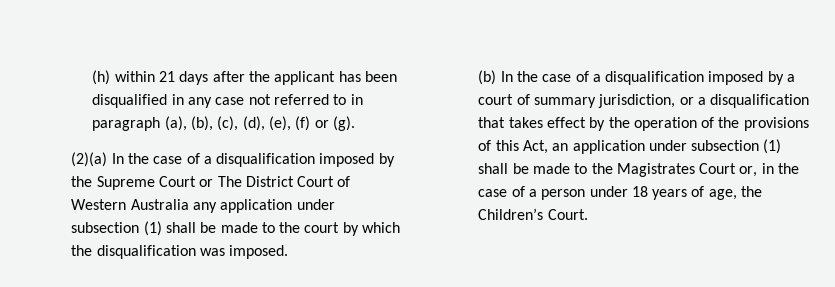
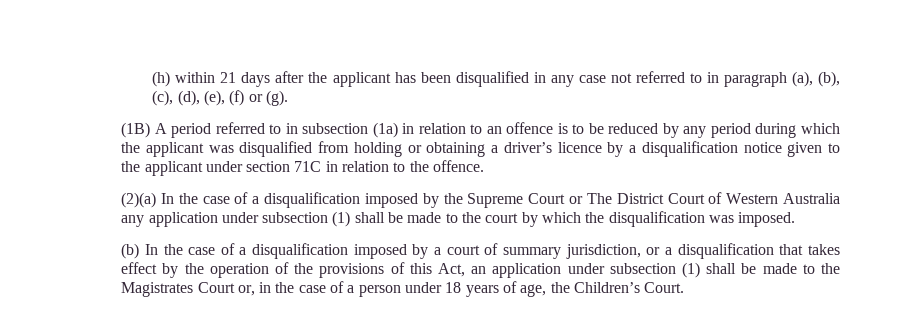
+ (1B) A period referred to in subsection (1a) in relation to an offence is to be reduced by any period during which the applicant was disqualified from holding or obtaining a driver’s licence by a disqualification notice given to the applicant under section 71C in relation to the offence.

